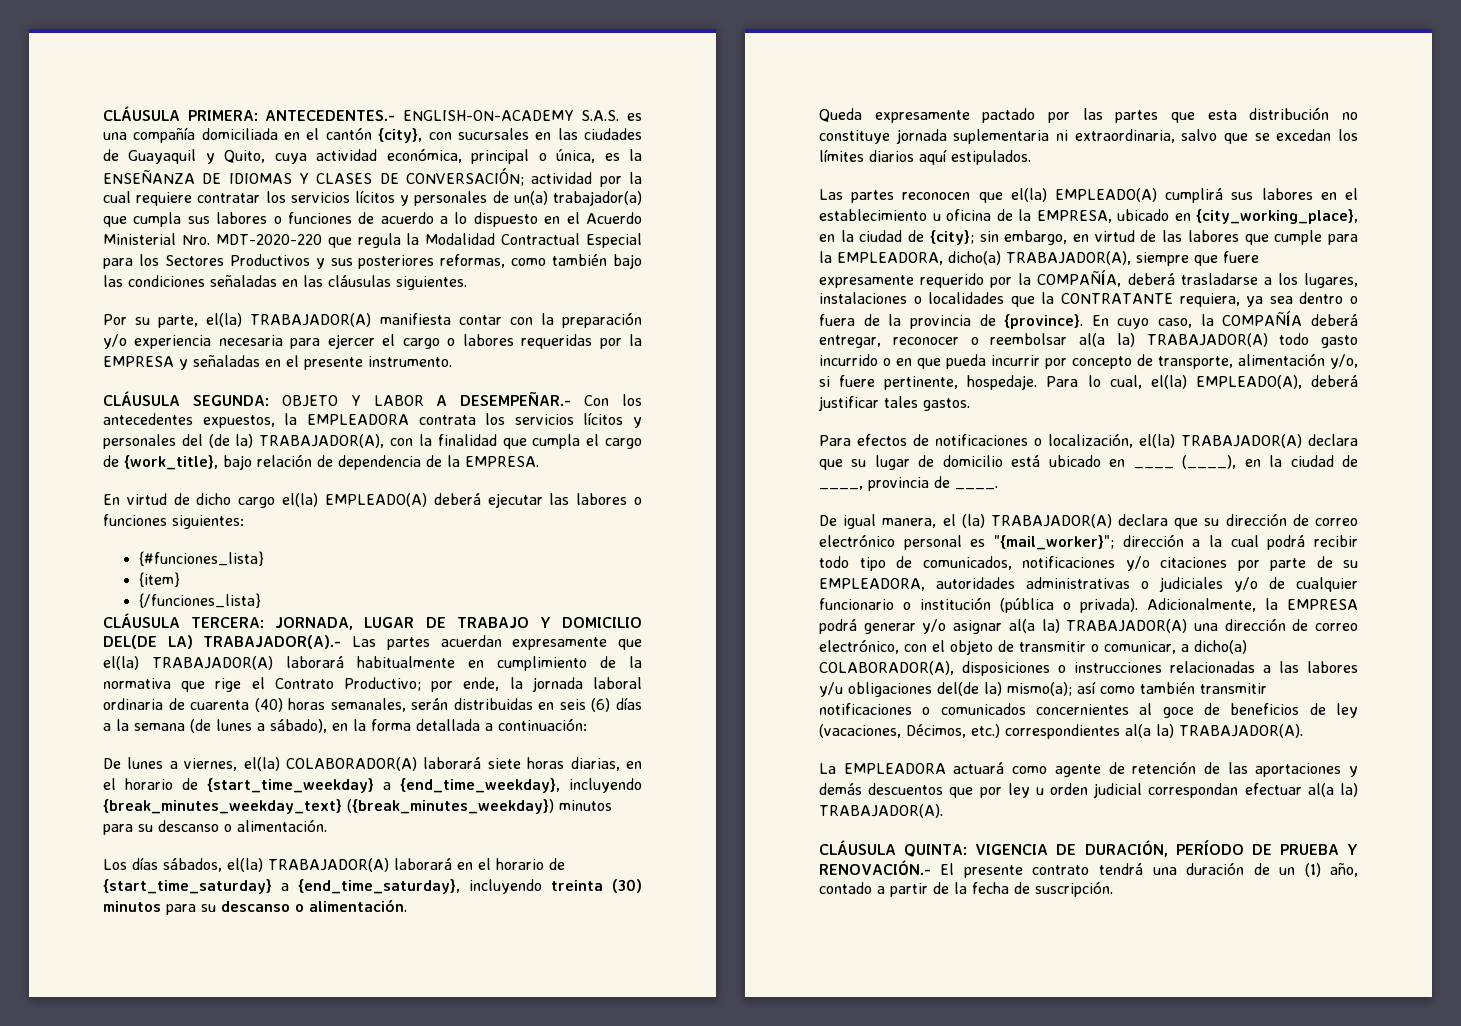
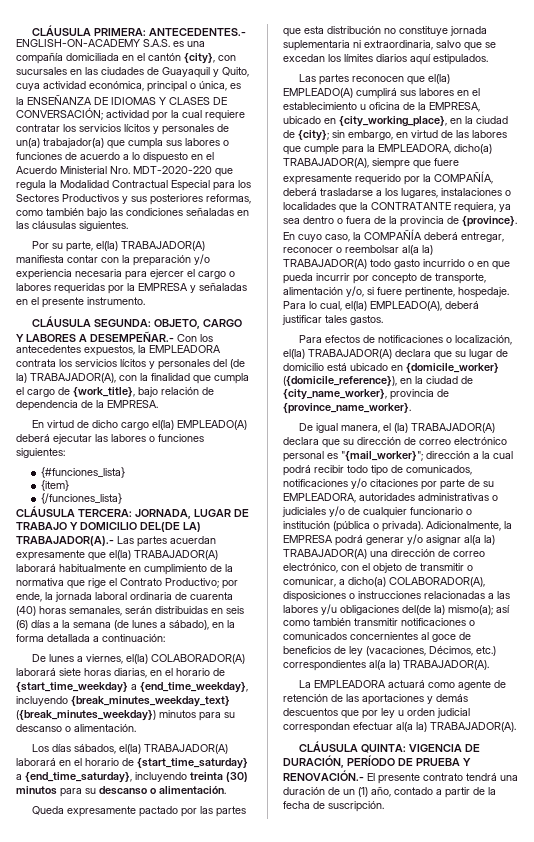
- CLÁUSULA SEGUNDA: OBJETO Y LABOR A DESEMPEÑAR.- Con los antecedentes expuestos, la EMPLEADORA contrata los servicios lícitos y personales del (de la) TRABAJADOR(A), con la finalidad que cumpla el cargo de {work_title}, bajo relación de dependencia de la EMPRESA.
+ CLÁUSULA SEGUNDA: OBJETO, CARGO Y LABORES A DESEMPEÑAR.- Con los antecedentes expuestos, la EMPLEADORA contrata los servicios lícitos y personales del (de la) TRABAJADOR(A), con la finalidad que cumpla el cargo de {work_title}, bajo relación de dependencia de la EMPRESA.
- Para efectos de notificaciones o localización, el(la) TRABAJADOR(A) declara que su lugar de domicilio está ubicado en ____ (____), en la ciudad de ____, provincia de ____.
+ Para efectos de notificaciones o localización, el(la) TRABAJADOR(A) declara que su lugar de domicilio está ubicado en {domicile_worker} ({domicile_reference}), en la ciudad de {city_name_worker}, provincia de {province_name_worker}.

